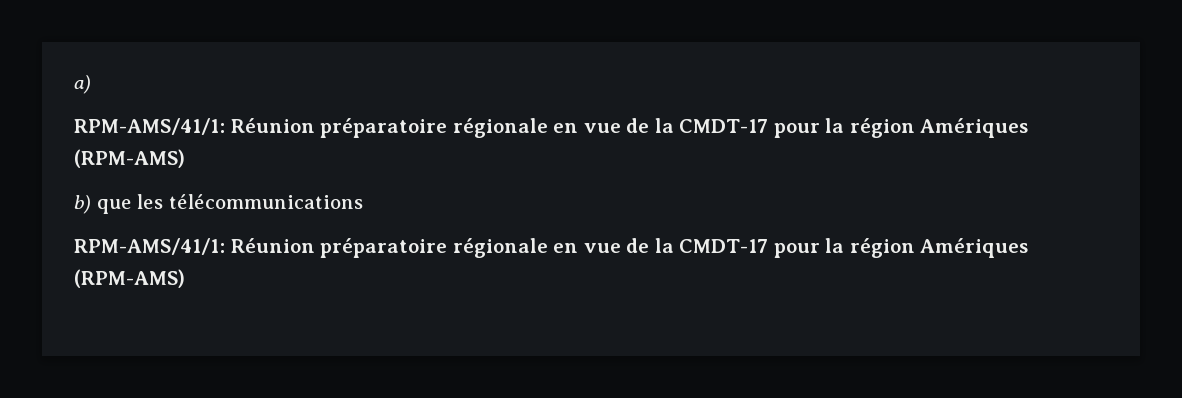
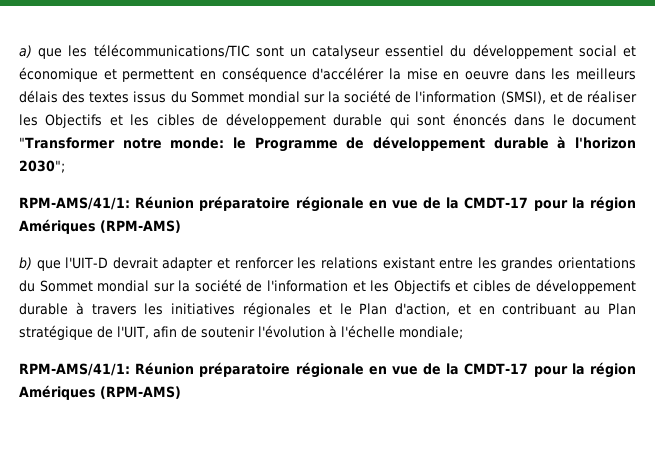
- a)
+ a) que les télécommunications/TIC sont un catalyseur essentiel du développement social et économique et permettent en conséquence d'accélérer la mise en oeuvre dans les meilleurs délais des textes issus du Sommet mondial sur la société de l'information (SMSI), et de réaliser les Objectifs et les cibles de développement durable qui sont énoncés dans le document "Transformer notre monde: le Programme de développement durable à l'horizon 2030";
- b) que les télécommunications
+ b) que l'UIT-D devrait adapter et renforcer les relations existant entre les grandes orientations du Sommet mondial sur la société de l'information et les Objectifs et cibles de développement durable à travers les initiatives régionales et le Plan d'action, et en contribuant au Plan stratégique de l'UIT, afin de soutenir l'évolution à l'échelle mondiale;

